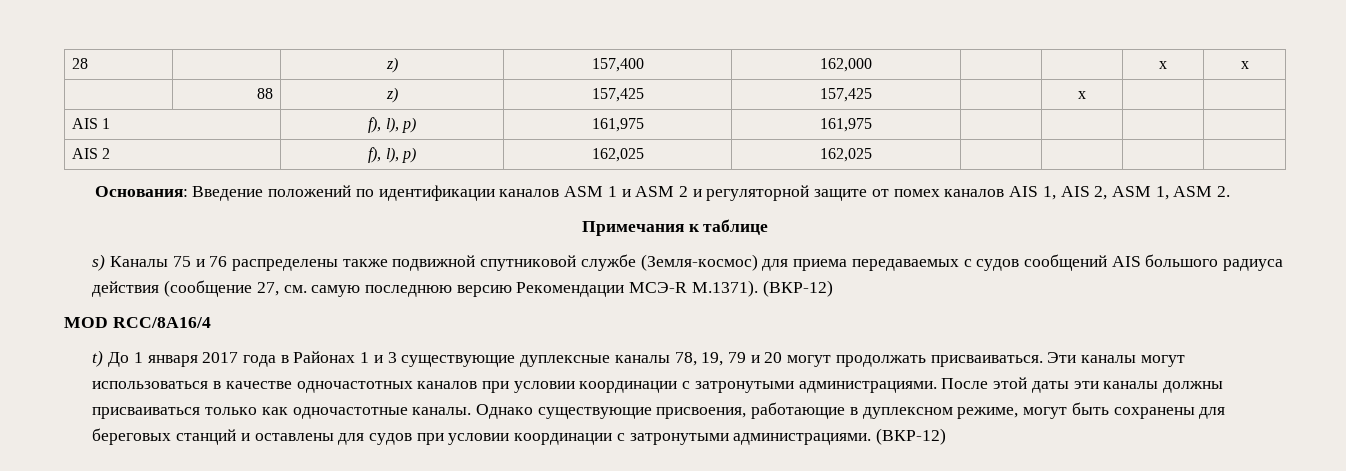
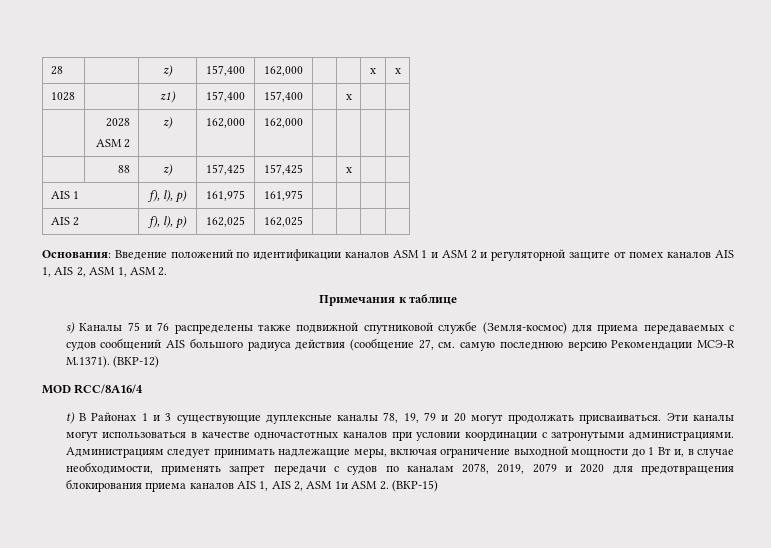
+ 1028 | | z1) | 157,400 | 157,400 | | x | |
+ | 2028
+ ASM 2 | z) | 162,000 | 162,000 | | | |
- t) До 1 января 2017 года в Районах 1 и 3 существующие дуплексные каналы 78, 19, 79 и 20 могут продолжать присваиваться.
+ t) В Районах 1 и 3 существующие дуплексные каналы 78, 19, 79 и 20 могут продолжать присваиваться.
- После этой даты эти каналы должны присваиваться только как одночастотные каналы. Однако существующие присвоения, работающие в дуплексном режиме, могут быть сохранены для береговых станций и оставлены для судов при условии координации с затронутыми администрациями. (ВКР-12)
+ Администрациям следует принимать надлежащие меры, включая ограничение выходной мощности до 1 Вт и, в случае необходимости, применять запрет передачи с судов по каналам 2078, 2019, 2079 и 2020 для предотвращения блокирования приема каналов AIS 1, AIS 2, ASM 1и ASM 2. (ВКР-15)

